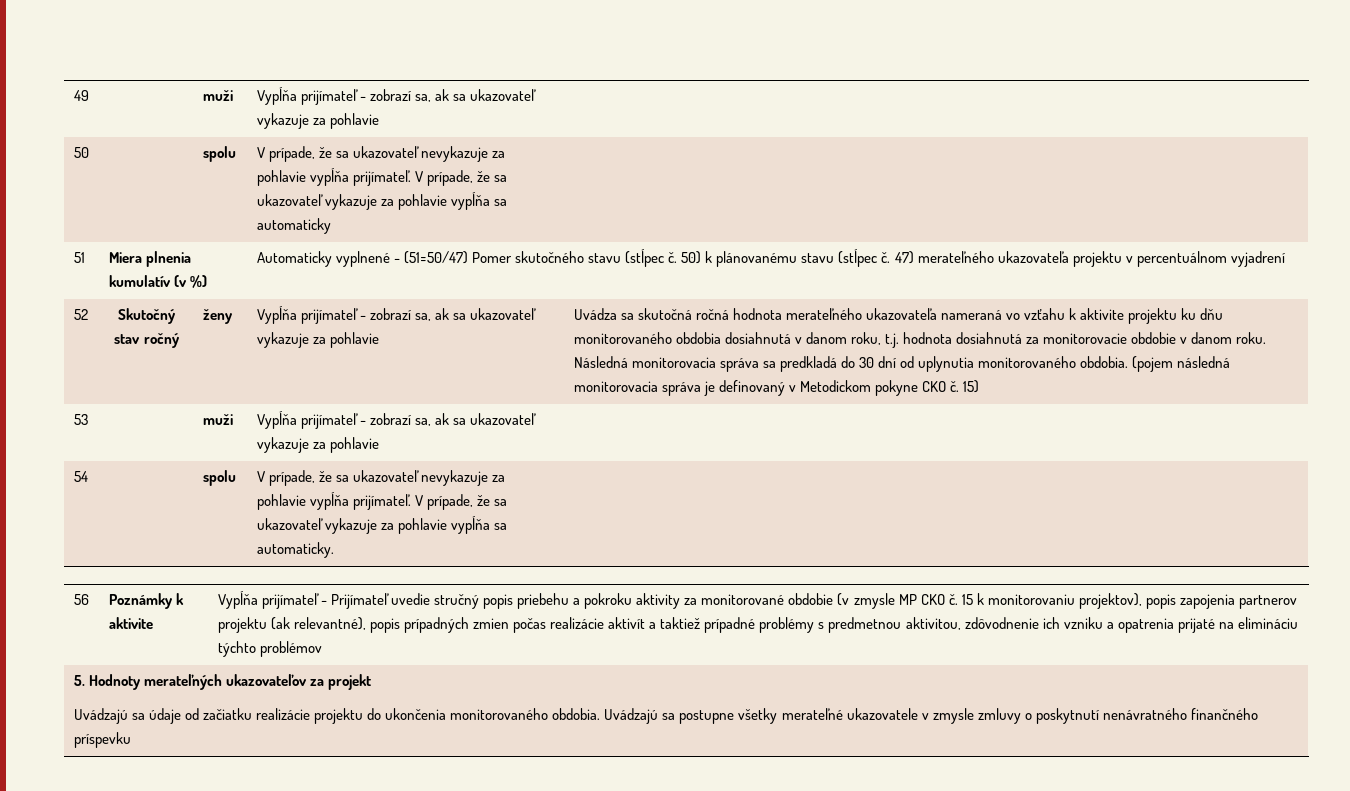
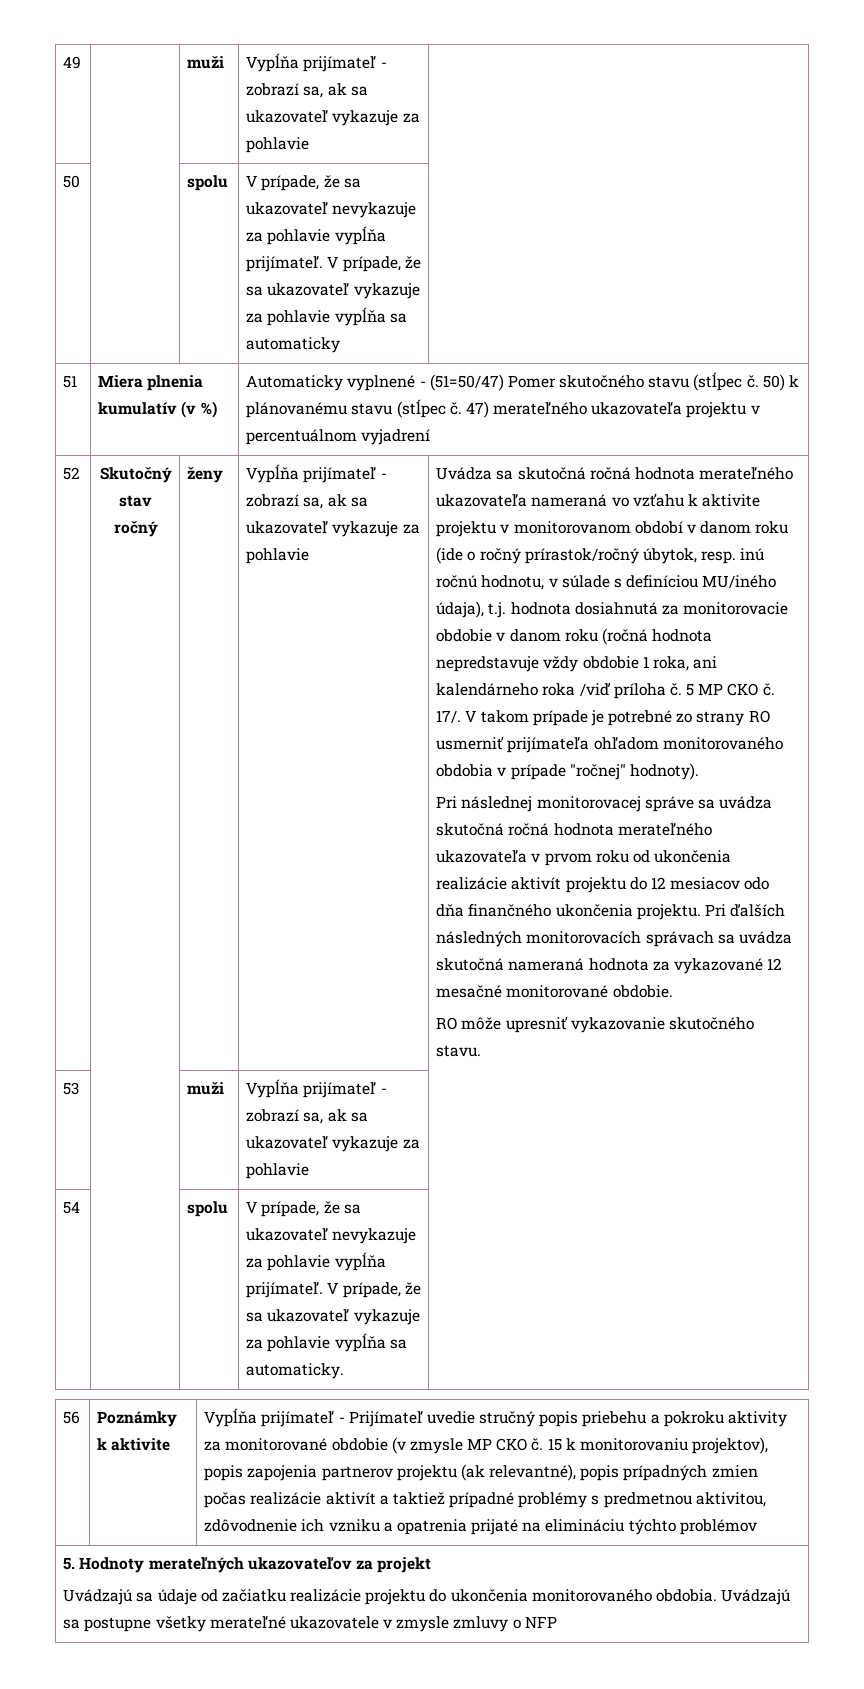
- Uvádza sa skutočná ročná hodnota merateľného ukazovateľa nameraná vo vzťahu k aktivite projektu ku dňu monitorovaného obdobia dosiahnutá v danom roku, t.j. hodnota dosiahnutá za monitorovacie obdobie v danom roku. Následná monitorovacia správa sa predkladá do 30 dní od uplynutia monitorovaného obdobia. (pojem následná monitorovacia správa je definovaný v Metodickom pokyne CKO č. 15)
+ Uvádza sa skutočná ročná hodnota merateľného ukazovateľa nameraná vo vzťahu k aktivite projektu v monitorovanom období v danom roku (ide o ročný prírastok/ročný úbytok, resp. inú ročnú hodnotu, v súlade s definíciou MU/iného údaja), t.j. hodnota dosiahnutá za monitorovacie obdobie v danom roku (ročná hodnota nepredstavuje vždy obdobie 1 roka, ani kalendárneho roka /viď príloha č. 5 MP CKO č. 17/. V takom prípade je potrebné zo strany RO usmerniť prijímateľa ohľadom monitorovaného obdobia v prípade "ročnej" hodnoty).
+ Pri následnej monitorovacej správe sa uvádza skutočná ročná hodnota merateľného ukazovateľa v prvom roku od ukončenia realizácie aktivít projektu do 12 mesiacov odo dňa finančného ukončenia projektu. Pri ďalších následných monitorovacích správach sa uvádza skutočná nameraná hodnota za vykazované 12 mesačné monitorované obdobie.
+ RO môže upresniť vykazovanie skutočného stavu.
  5. Hodnoty merateľných ukazovateľov za projekt
- Uvádzajú sa údaje od začiatku realizácie projektu do ukončenia monitorovaného obdobia. Uvádzajú sa postupne všetky merateľné ukazovatele v zmysle zmluvy o poskytnutí nenávratného finančného príspevku
+ Uvádzajú sa údaje od začiatku realizácie projektu do ukončenia monitorovaného obdobia. Uvádzajú sa postupne všetky merateľné ukazovatele v zmysle zmluvy o NFP

